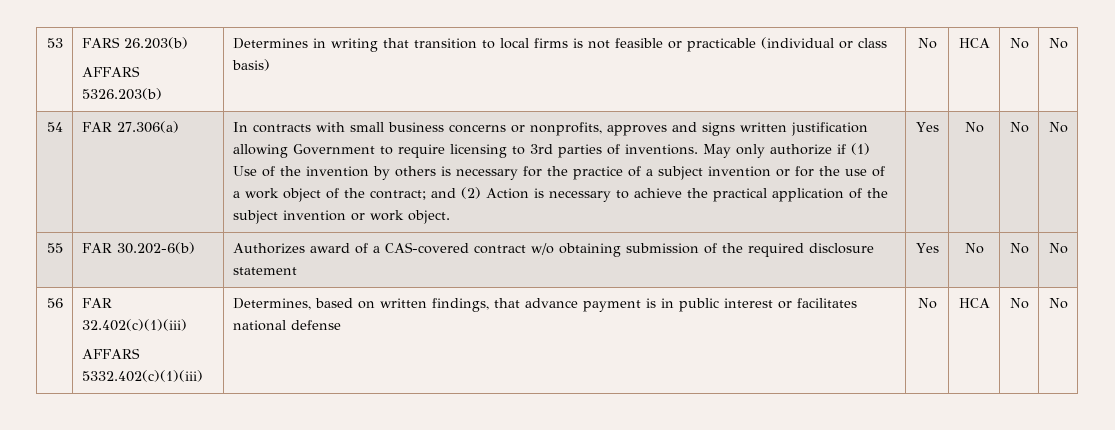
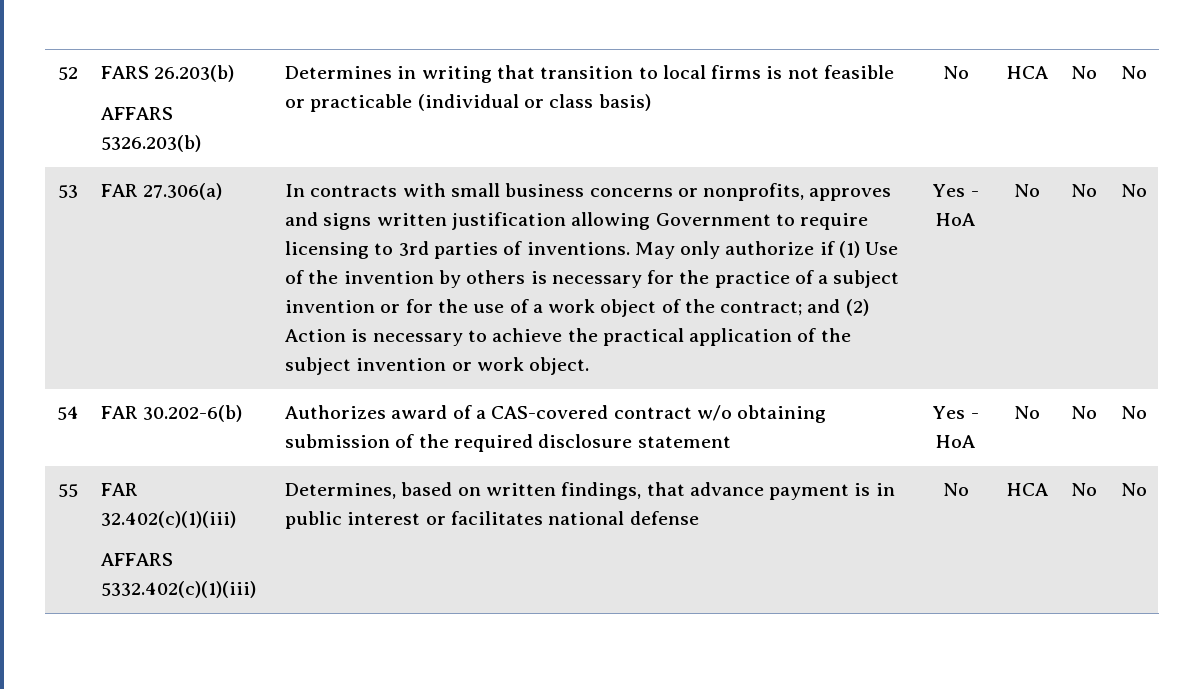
- 53 | FARS 26.203(b)
+ 52 | FARS 26.203(b)
- 54
+ 53
- and (2) Action is necessary to achieve the practical application of the subject invention or work object. | Yes | No | No | No
- 55 | FAR 30.202-6(b) | Authorizes award of a CAS-covered contract w/o obtaining submission of the required disclosure statement | Yes | No | No | No
- 56 | FAR 32.402(c)(1)(iii)
+ and (2) Action is necessary to achieve the practical application of the subject invention or work object. | Yes - HoA | No | No | No
+ 54 | FAR 30.202-6(b) | Authorizes award of a CAS-covered contract w/o obtaining submission of the required disclosure statement | Yes - HoA | No | No | No
+ 55 | FAR 32.402(c)(1)(iii)

